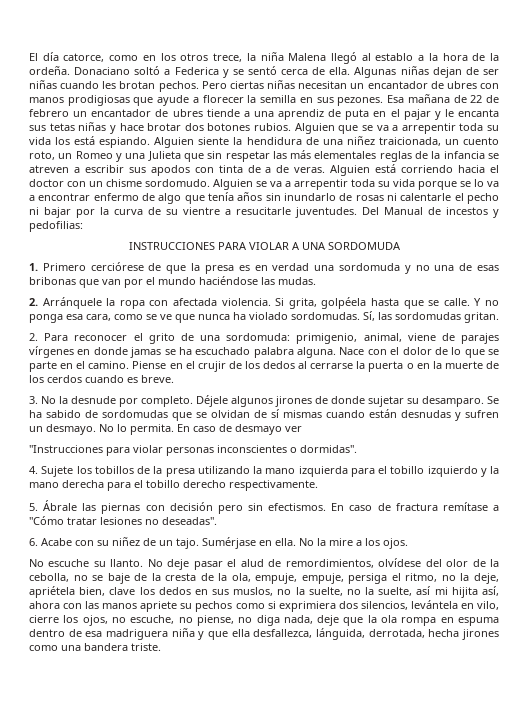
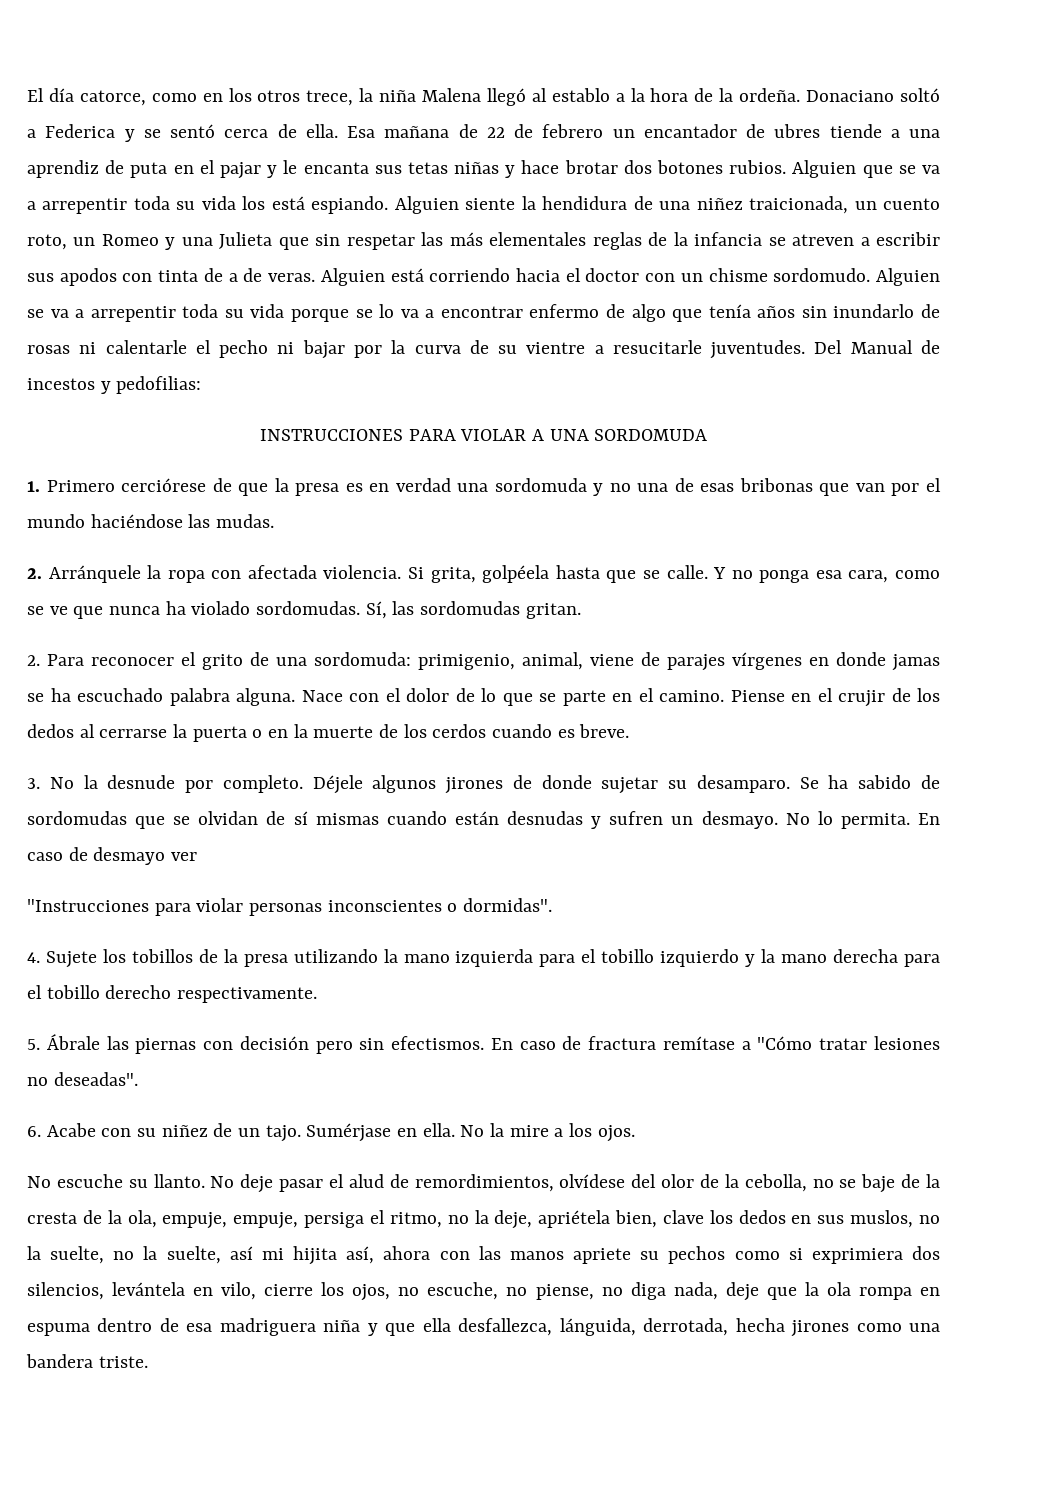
- Algunas niñas dejan de ser niñas cuando les brotan pechos. Pero ciertas niñas necesitan un encantador de ubres con manos prodigiosas que ayude a florecer la semilla en sus pezones.

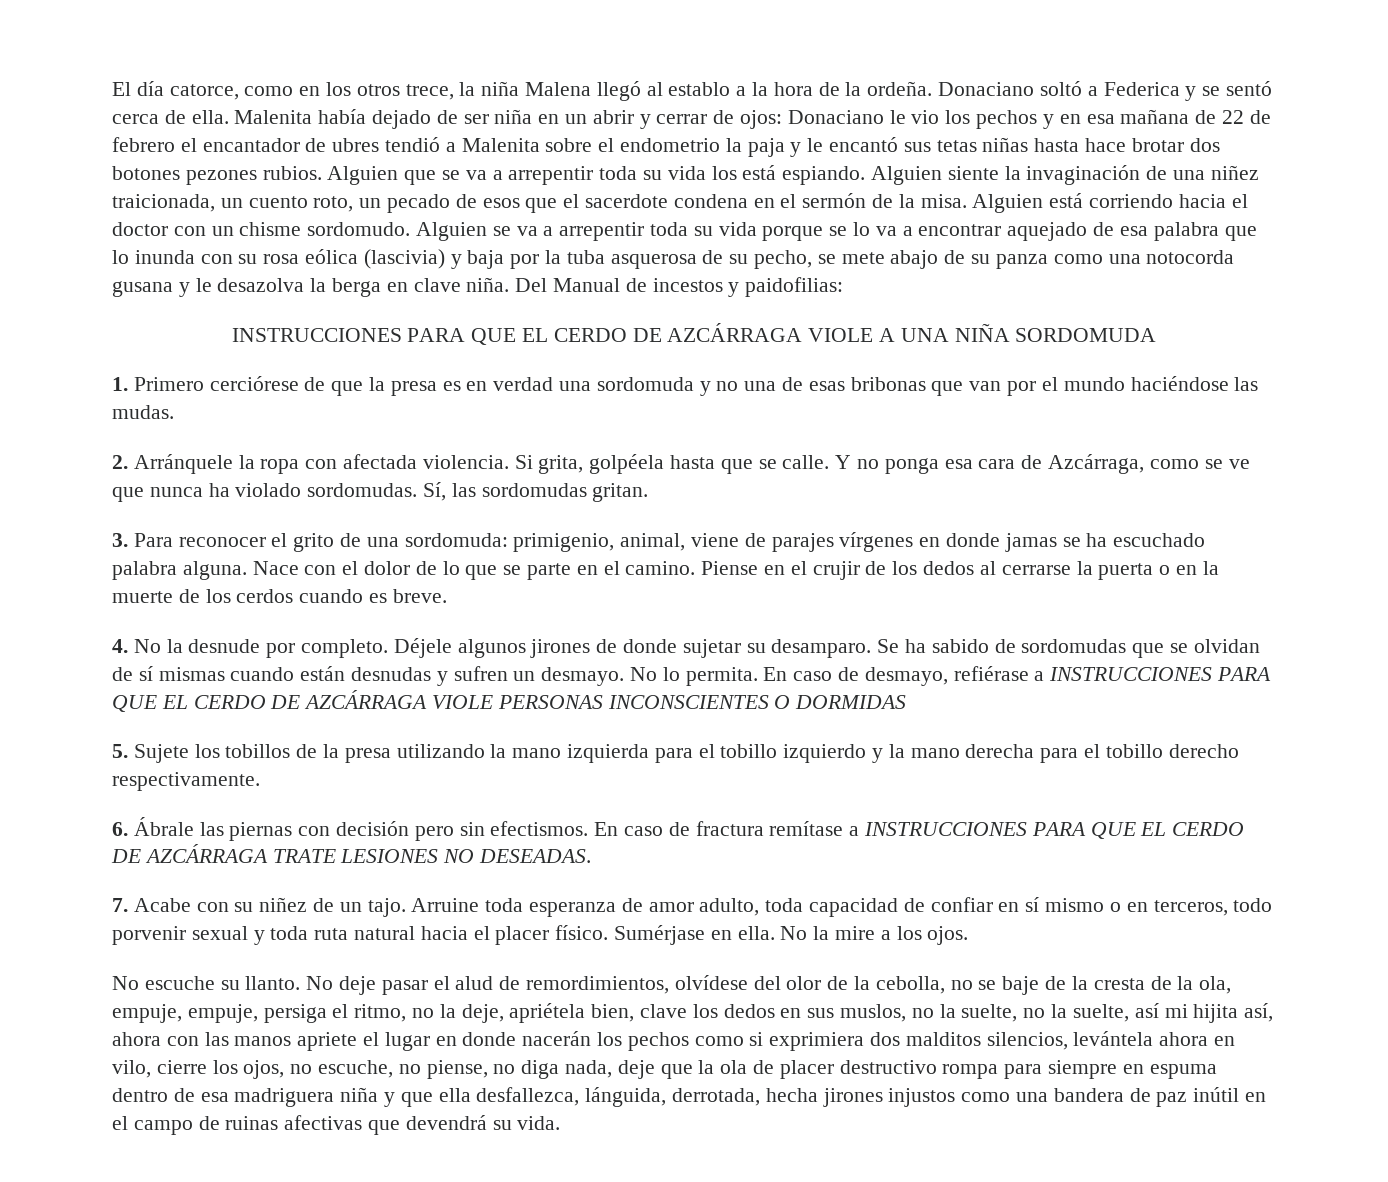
- Esa mañana de 22 de febrero un encantador de ubres tiende a una aprendiz de puta en el pajar y le encanta sus tetas niñas y hace brotar dos botones rubios.
+ Malenita había dejado de ser niña en un abrir y cerrar de ojos: Donaciano le vio los pechos y en esa mañana de 22 de febrero el encantador de ubres tendió a Malenita sobre el endometrio la paja y le encantó sus tetas niñas hasta hace brotar dos botones pezones rubios.
- Alguien siente la hendidura de una niñez traicionada, un cuento roto, un Romeo y una Julieta que sin respetar las más elementales reglas de la infancia se atreven a escribir sus apodos con tinta de a de veras.
+ Alguien siente la invaginación de una niñez traicionada, un cuento roto, un pecado de esos que el sacerdote condena en el sermón de la misa.
- Alguien se va a arrepentir toda su vida porque se lo va a encontrar enfermo de algo que tenía años sin inundarlo de rosas ni calentarle el pecho ni bajar por la curva de su vientre a resucitarle juventudes.
+ Alguien se va a arrepentir toda su vida porque se lo va a encontrar aquejado de esa palabra que lo inunda con su rosa eólica (lascivia) y baja por la tuba asquerosa de su pecho, se mete abajo de su panza como una notocorda gusana y le desazolva la berga en clave niña.
- Del Manual de incestos y pedofilias:
- INSTRUCCIONES PARA VIOLAR A UNA SORDOMUDA
+ Del Manual de incestos y paidofilias:
+ INSTRUCCIONES PARA QUE EL CERDO DE AZCÁRRAGA VIOLE A UNA NIÑA SORDOMUDA
- Y no ponga esa cara, como se ve que nunca ha violado sordomudas.
+ Y no ponga esa cara de Azcárraga, como se ve que nunca ha violado sordomudas.
- 2. Para reconocer el grito de una sordomuda: primigenio, animal, viene de parajes vírgenes en donde jamas se ha escuchado palabra alguna.
+ 3. Para reconocer el grito de una sordomuda: primigenio, animal, viene de parajes vírgenes en donde jamas se ha escuchado palabra alguna.
- 3. No la desnude por completo.
+ 4. No la desnude por completo.
- En caso de desmayo ver
- "Instrucciones para violar personas inconscientes o dormidas".
- 4. Sujete los tobillos de la presa utilizando la mano izquierda para el tobillo izquierdo y la mano derecha para el tobillo derecho respectivamente.
+ En caso de desmayo, refiérase a INSTRUCCIONES PARA QUE EL CERDO DE AZCÁRRAGA VIOLE PERSONAS INCONSCIENTES O DORMIDAS
+ 5. Sujete los tobillos de la presa utilizando la mano izquierda para el tobillo izquierdo y la mano derecha para el tobillo derecho respectivamente.
- 5. Ábrale las piernas con decisión pero sin efectismos.
+ 6. Ábrale las piernas con decisión pero sin efectismos.
- En caso de fractura remítase a "Cómo tratar lesiones no deseadas".
- 6. Acabe con su niñez de un tajo.
+ En caso de fractura remítase a INSTRUCCIONES PARA QUE EL CERDO DE AZCÁRRAGA TRATE LESIONES NO DESEADAS.
+ 7. Acabe con su niñez de un tajo.
+ Arruine toda esperanza de amor adulto, toda capacidad de confiar en sí mismo o en terceros, todo porvenir sexual y toda ruta natural hacia el placer físico.
- No deje pasar el alud de remordimientos, olvídese del olor de la cebolla, no se baje de la cresta de la ola, empuje, empuje, persiga el ritmo, no la deje, apriétela bien, clave los dedos en sus muslos, no la suelte, no la suelte, así mi hijita así, ahora con las manos apriete su pechos como si exprimiera dos silencios, levántela en vilo, cierre los ojos, no escuche, no piense, no diga nada, deje que la ola rompa en espuma dentro de esa madriguera niña y que ella desfallezca, lánguida, derrotada, hecha jirones como una bandera triste.
+ No deje pasar el alud de remordimientos, olvídese del olor de la cebolla, no se baje de la cresta de la ola, empuje, empuje, persiga el ritmo, no la deje, apriétela bien, clave los dedos en sus muslos, no la suelte, no la suelte, así mi hijita así, ahora con las manos apriete el lugar en donde nacerán los pechos como si exprimiera dos malditos silencios, levántela ahora en vilo, cierre los ojos, no escuche, no piense, no diga nada, deje que la ola de placer destructivo rompa para siempre en espuma dentro de esa madriguera niña y que ella desfallezca, lánguida, derrotada, hecha jirones injustos como una bandera de paz inútil en el campo de ruinas afectivas que devendrá su vida.

